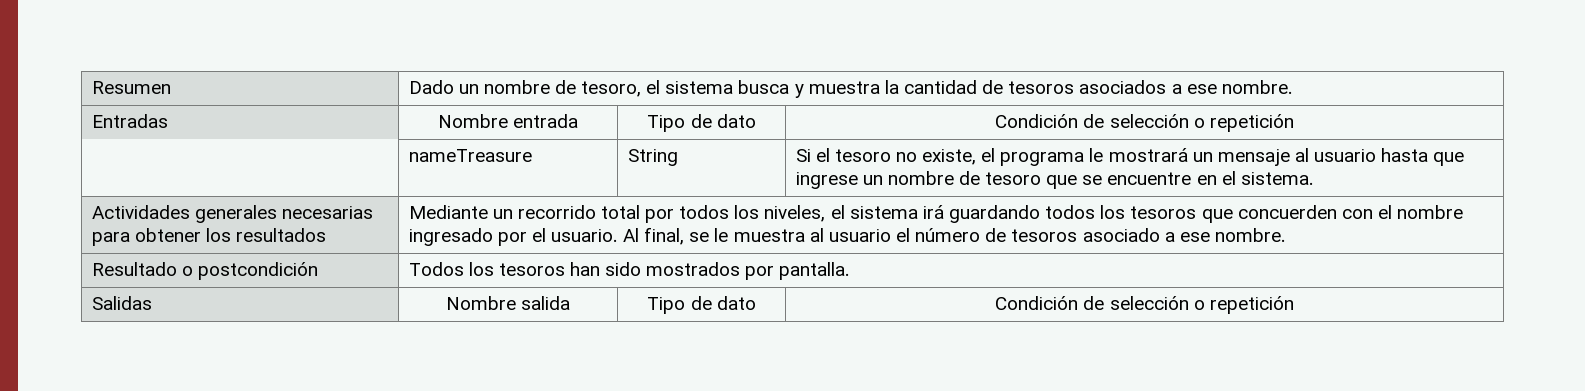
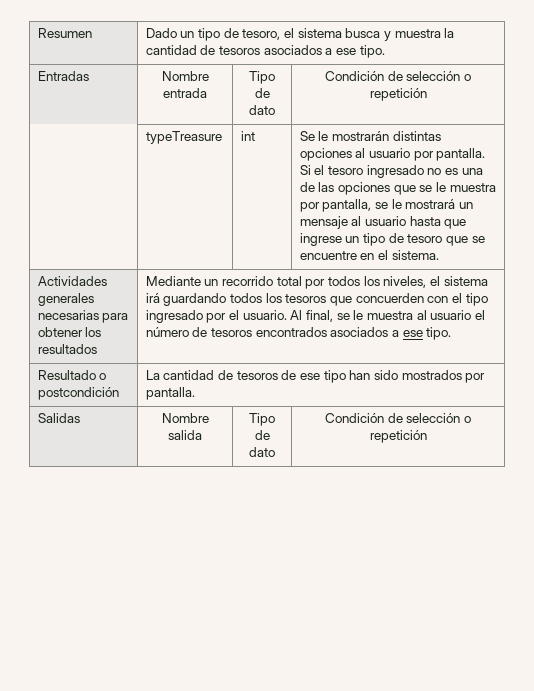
- Resumen | Dado un nombre de tesoro, el sistema busca y muestra la cantidad de tesoros asociados a ese nombre.
+ Resumen | Dado un tipo de tesoro, el sistema busca y muestra la cantidad de tesoros asociados a ese tipo.
- nameTreasure | String | Si el tesoro no existe, el programa le mostrará un mensaje al usuario hasta que ingrese un nombre de tesoro que se encuentre en el sistema.
+ typeTreasure | int | Se le mostrarán distintas opciones al usuario por pantalla. Si el tesoro ingresado no es una de las opciones que se le muestra por pantalla, se le mostrará un mensaje al usuario hasta que ingrese un tipo de tesoro que se encuentre en el sistema.
- Mediante un recorrido total por todos los niveles, el sistema irá guardando todos los tesoros que concuerden con el nombre ingresado por el usuario.
+ Mediante un recorrido total por todos los niveles, el sistema irá guardando todos los tesoros que concuerden con el tipo ingresado por el usuario.
- Al final, se le muestra al usuario el número de tesoros asociado a ese nombre.
+ Al final, se le muestra al usuario el número de tesoros encontrados asociados a ese tipo.
- Resultado o postcondición | Todos los tesoros han sido mostrados por pantalla.
+ Resultado o postcondición | La cantidad de tesoros de ese tipo han sido mostrados por pantalla.

